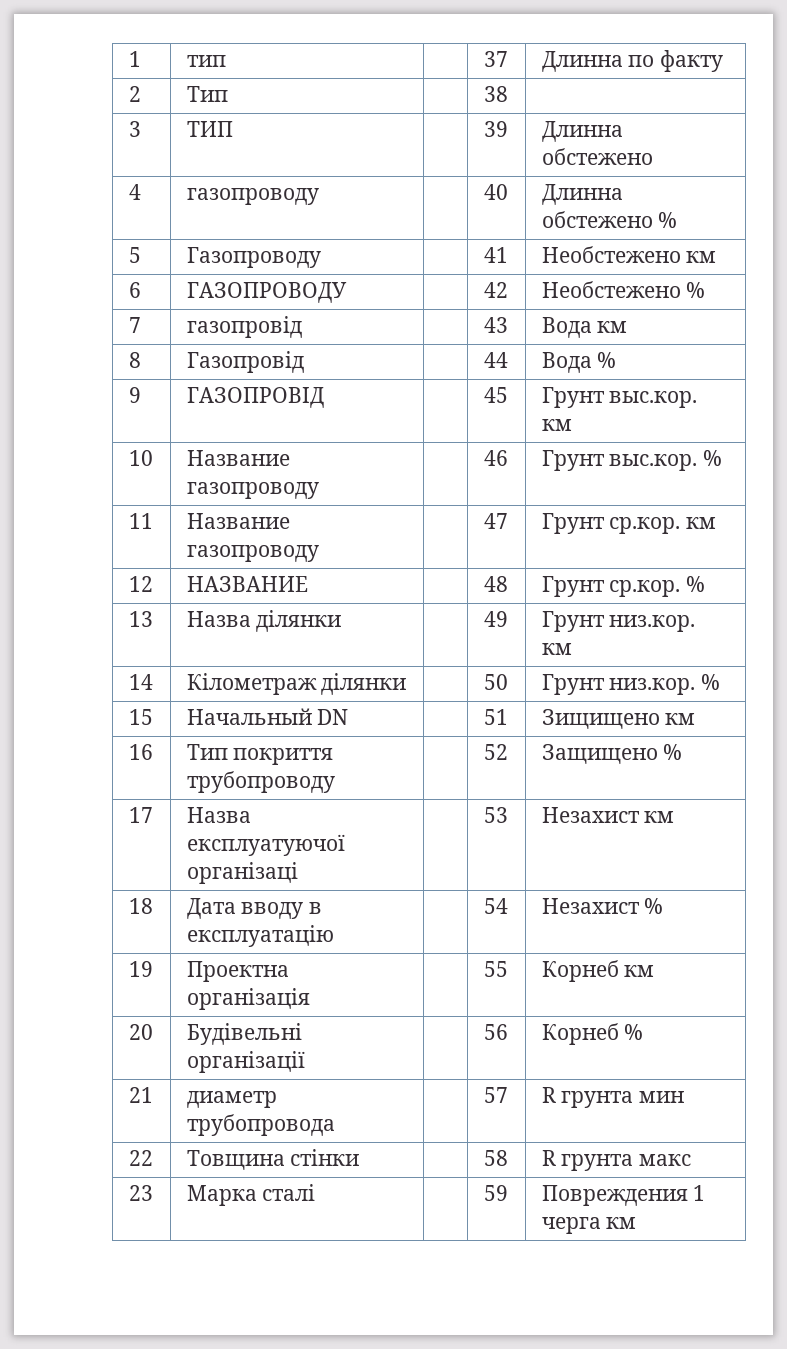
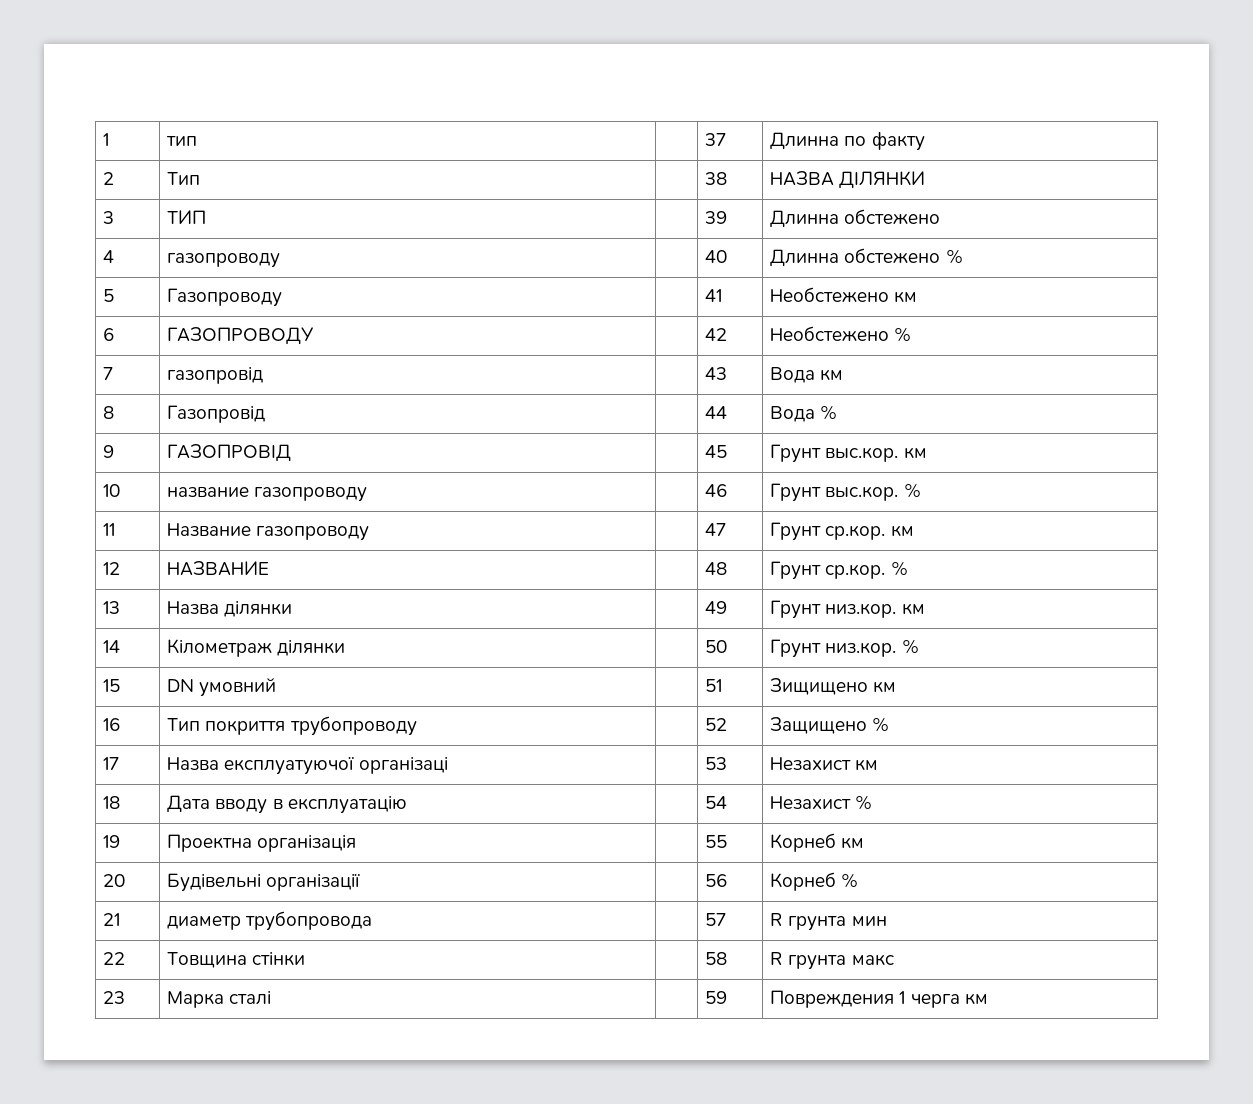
- 2 | Тип | | 38 |
+ 2 | Тип | | 38 | НАЗВА ДІЛЯНКИ
- 10 | Название газопроводу | | 46 | Грунт выс.кор. %
+ 10 | название газопроводу | | 46 | Грунт выс.кор. %
- 15 | Начальный DN | | 51 | Зищищено км
+ 15 | DN умовний | | 51 | Зищищено км

